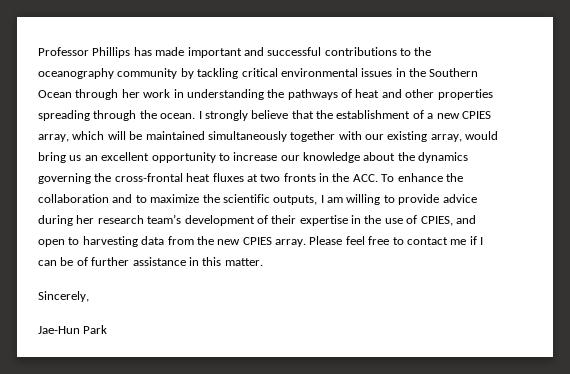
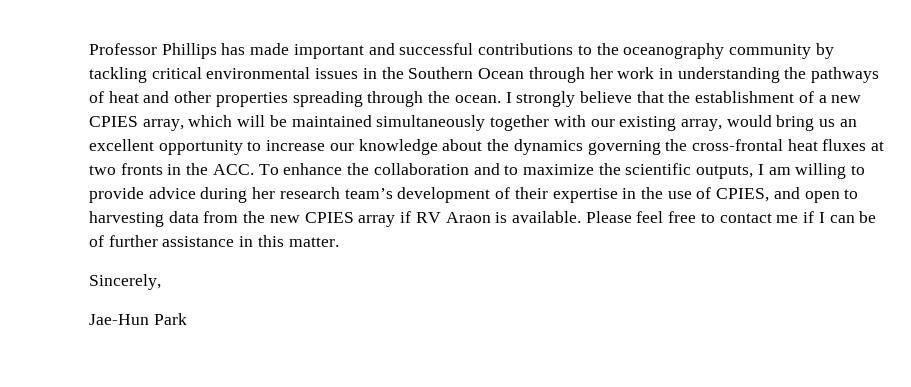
- I strongly believe that the establishment of a new CPIES array, which will be maintained simultaneously together with our existing array, would bring us an excellent opportunity to increase our knowledge about the dynamics governing the cross-frontal heat fluxes at two fronts in the ACC. To enhance the collaboration and to maximize the scientific outputs, I am willing to provide advice during her research team’s development of their expertise in the use of CPIES, and open to harvesting data from the new CPIES array.
+ I strongly believe that the establishment of a new CPIES array, which will be maintained simultaneously together with our existing array, would bring us an excellent opportunity to increase our knowledge about the dynamics governing the cross-frontal heat fluxes at two fronts in the ACC. To enhance the collaboration and to maximize the scientific outputs, I am willing to provide advice during her research team’s development of their expertise in the use of CPIES, and open to harvesting data from the new CPIES array if RV Araon is available.

